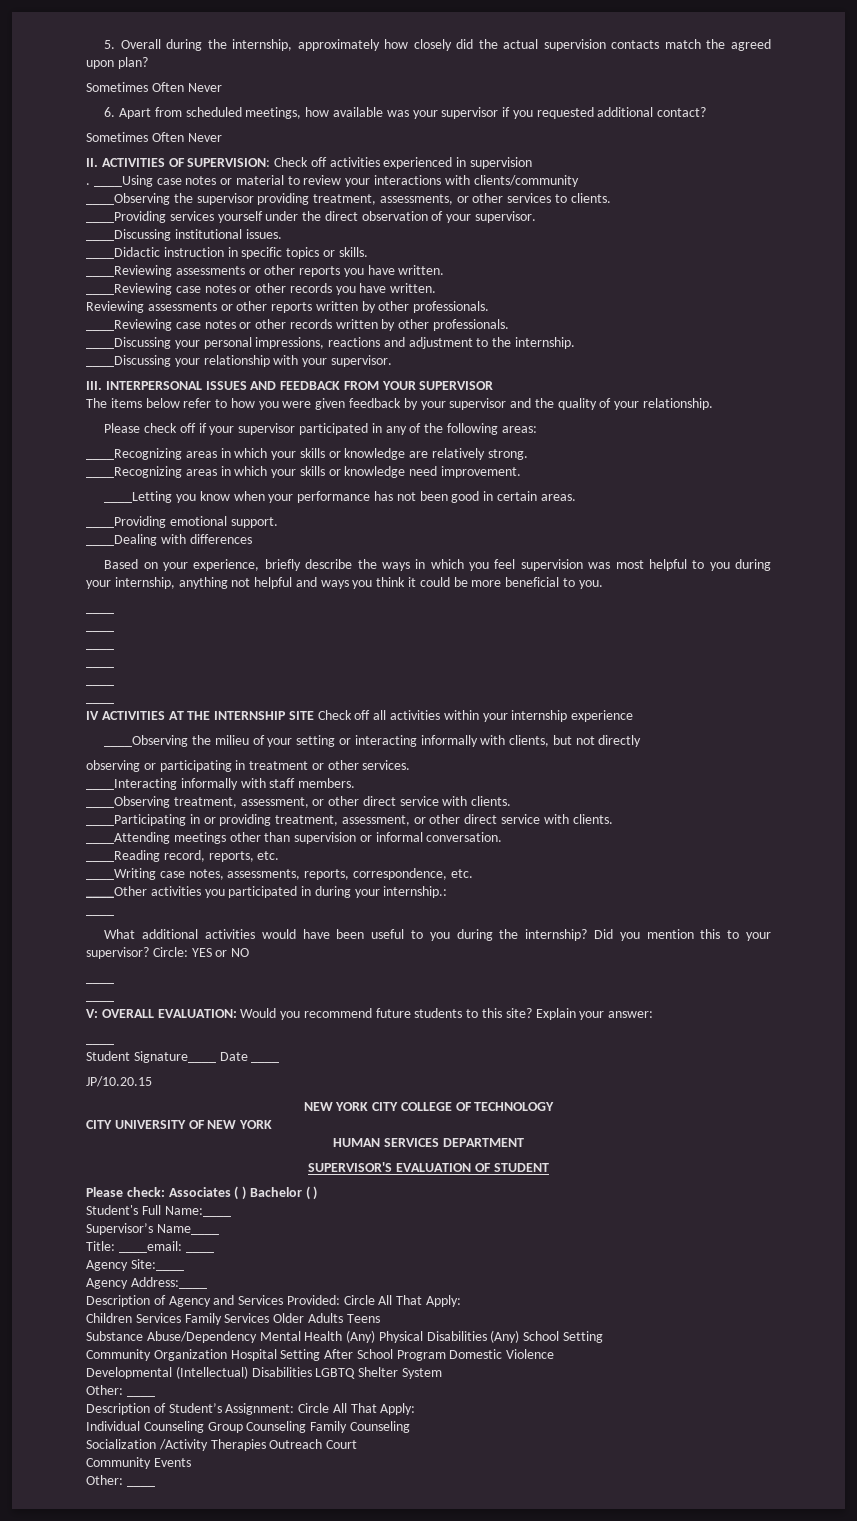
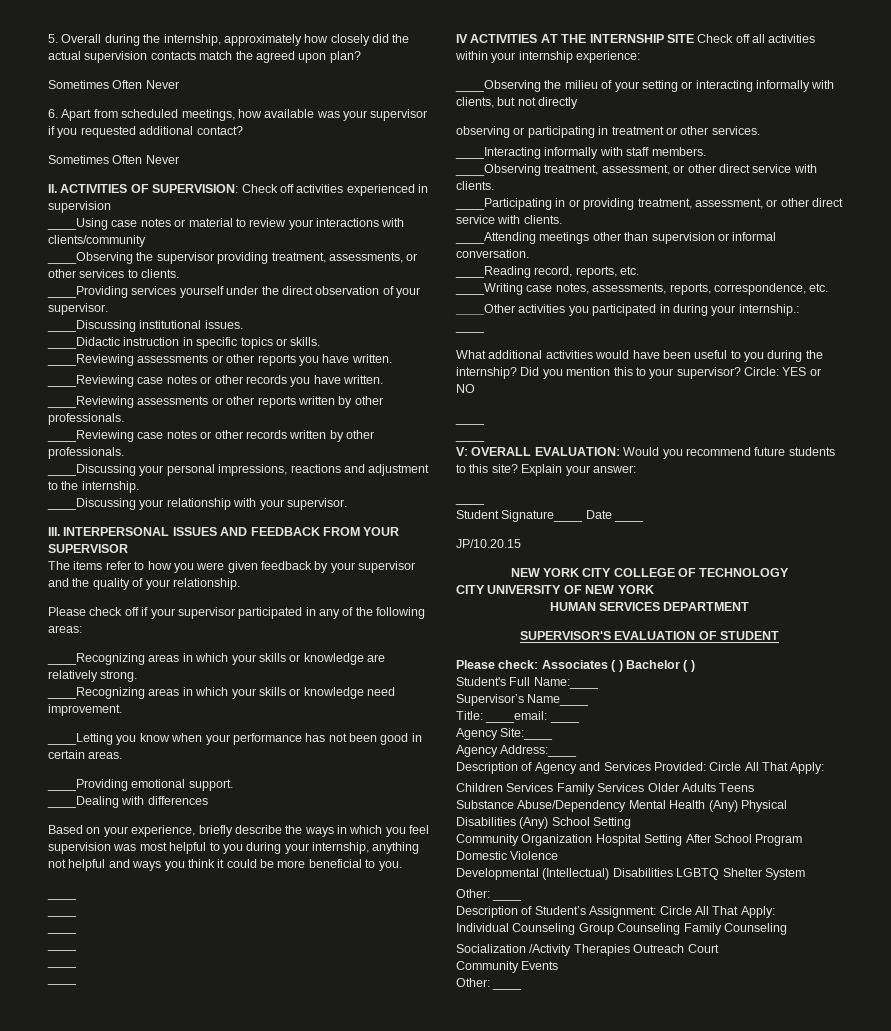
- .
- Reviewing assessments or other reports written by other professionals.
+ ____Reviewing assessments or other reports written by other professionals.
- The items below refer to how you were given feedback by your supervisor and the quality of your relationship.
+ The items refer to how you were given feedback by your supervisor and the quality of your relationship.
- IV ACTIVITIES AT THE INTERNSHIP SITE Check off all activities within your internship experience
+ IV ACTIVITIES AT THE INTERNSHIP SITE Check off all activities within your internship experience:

